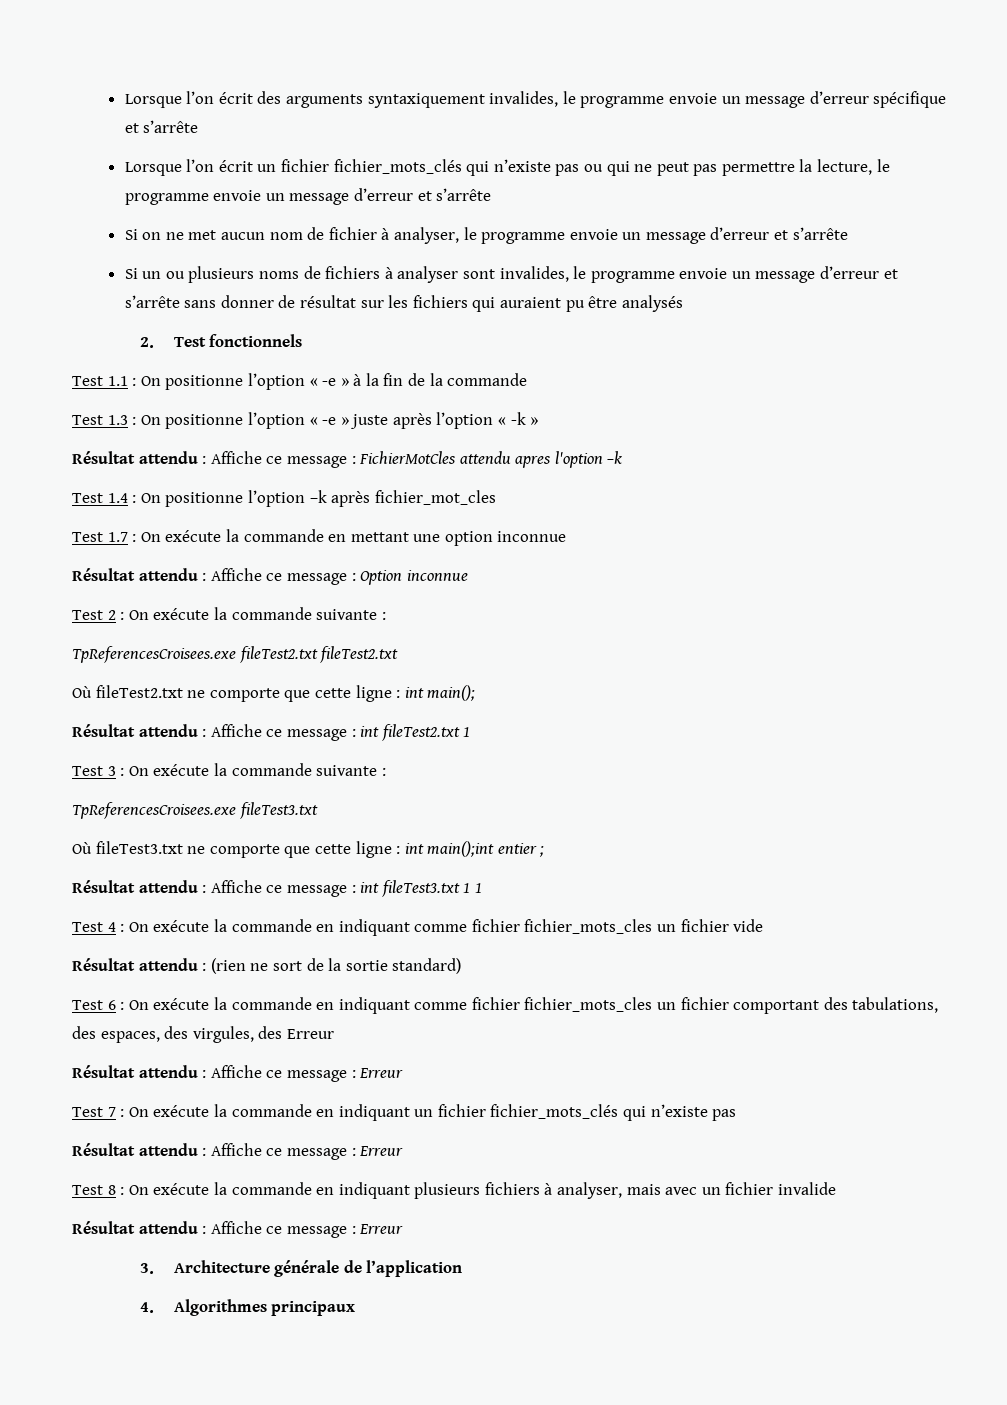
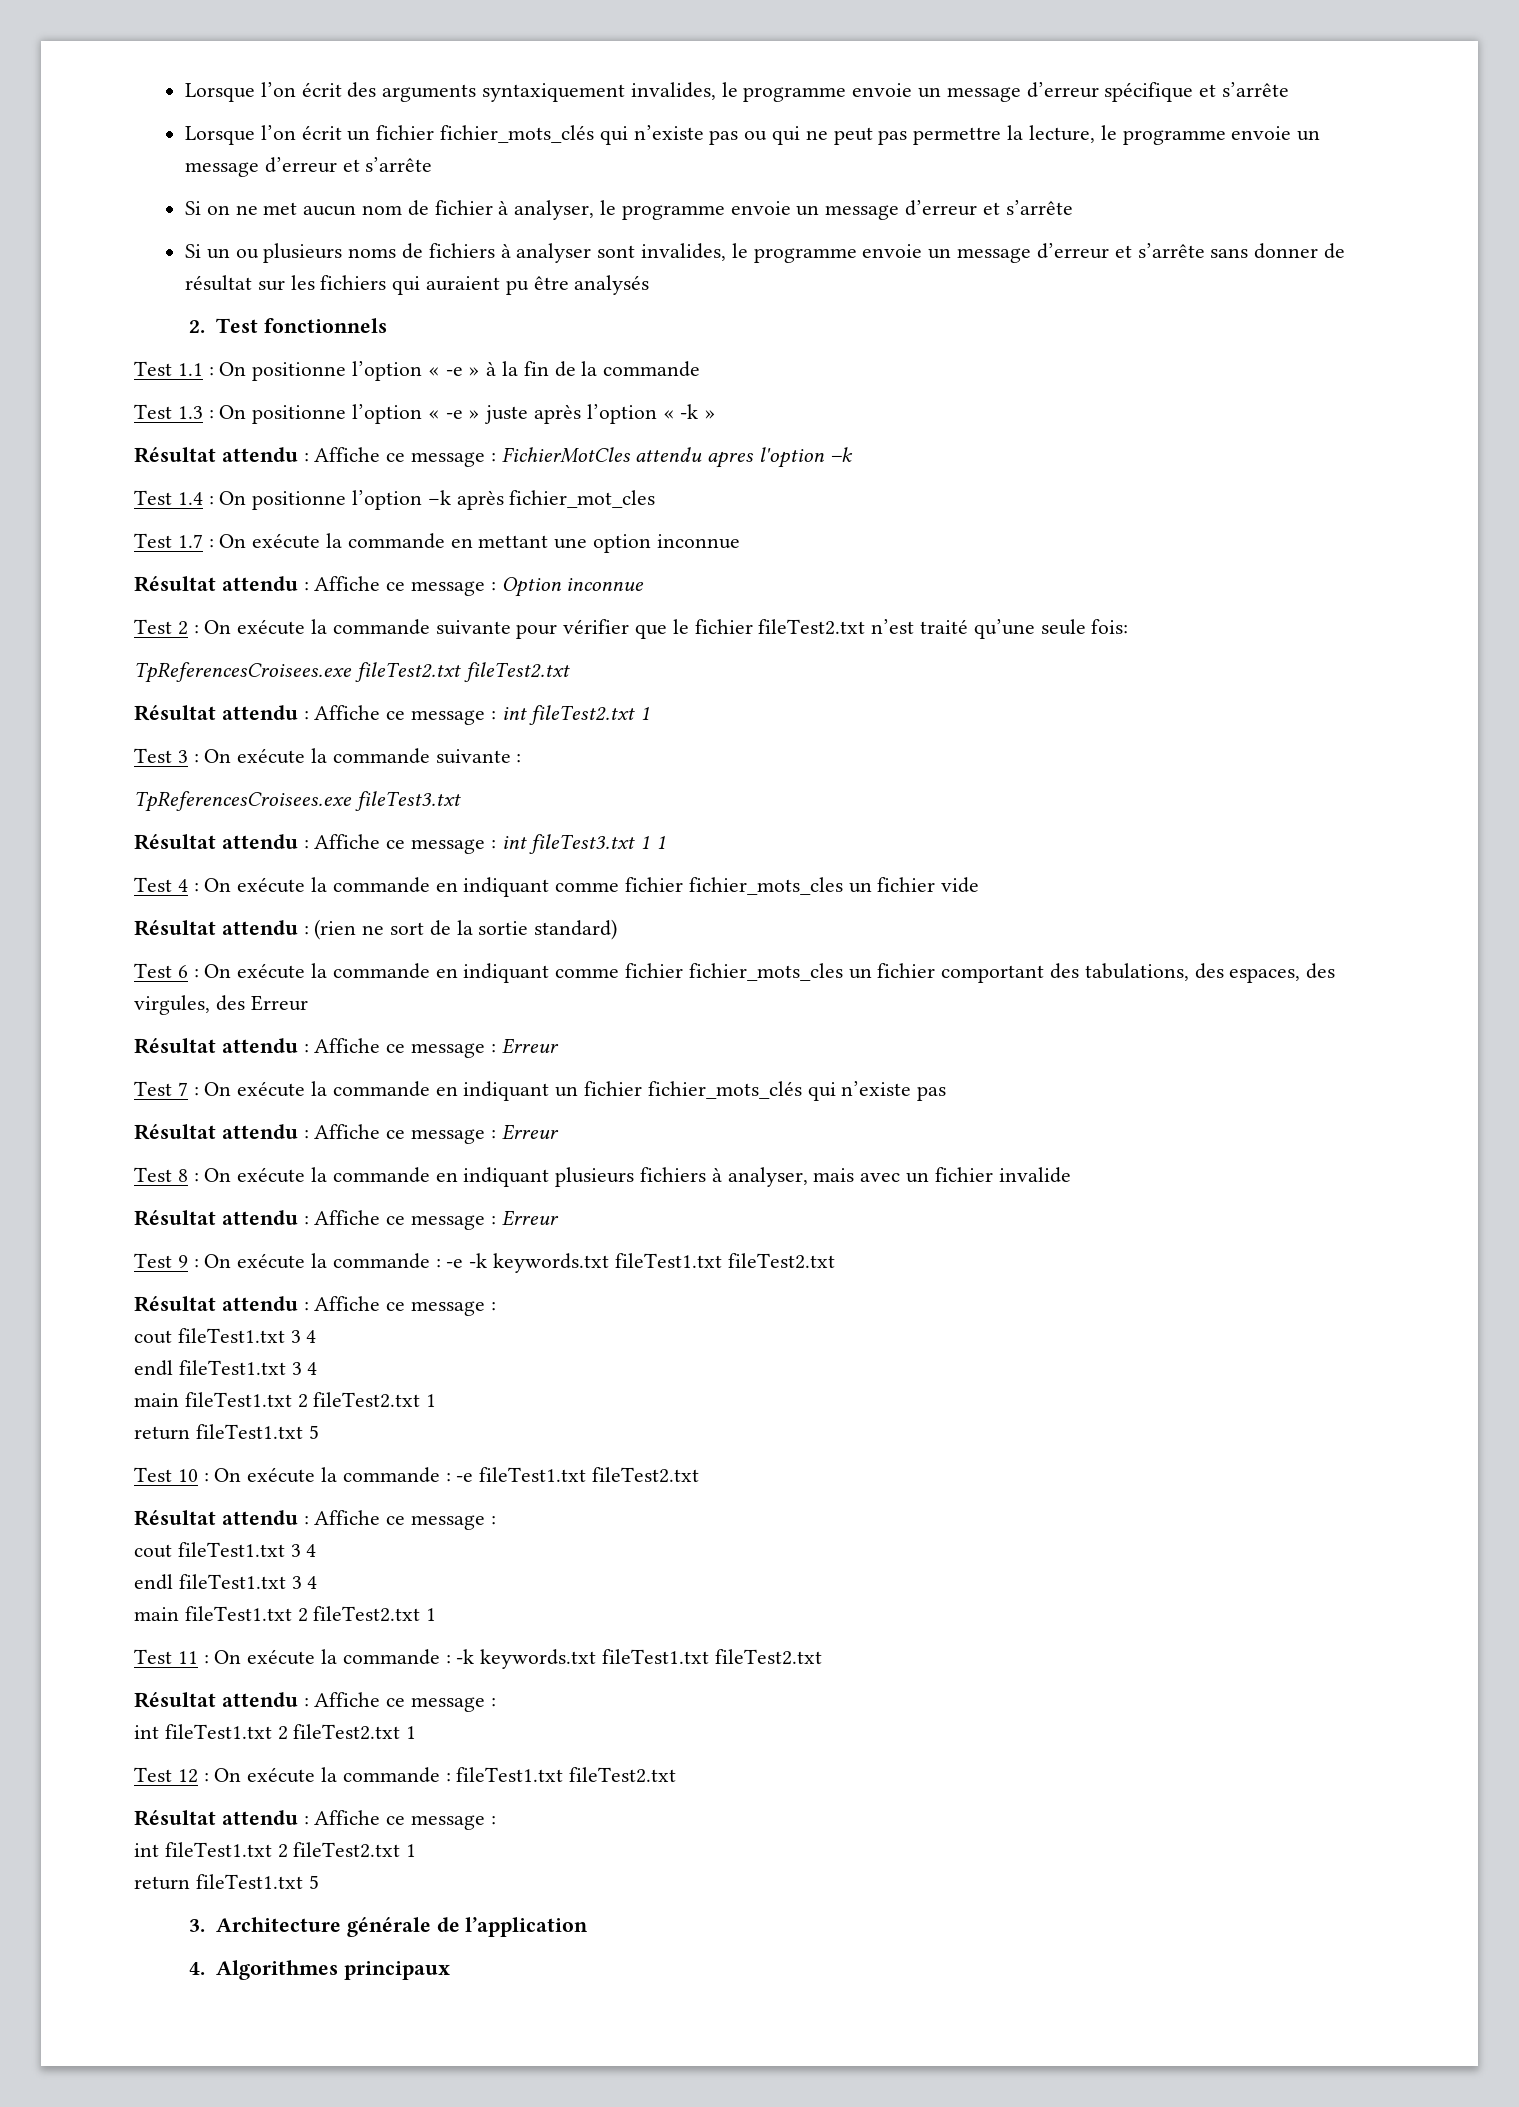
- Test 2 : On exécute la commande suivante :
+ Test 2 : On exécute la commande suivante pour vérifier que le fichier fileTest2.txt n’est traité qu’une seule fois:
  TpReferencesCroisees.exe fileTest2.txt fileTest2.txt
- Où fileTest2.txt ne comporte que cette ligne : int main();
- Où fileTest3.txt ne comporte que cette ligne : int main();int entier ;
+ Test 9 : On exécute la commande : -e -k keywords.txt fileTest1.txt fileTest2.txt
+ Résultat attendu : Affiche ce message :
+ cout fileTest1.txt 3 4
+ endl fileTest1.txt 3 4
+ main fileTest1.txt 2 fileTest2.txt 1
+ return fileTest1.txt 5
+ Test 10 : On exécute la commande : -e fileTest1.txt fileTest2.txt
+ Résultat attendu : Affiche ce message :
+ cout fileTest1.txt 3 4
+ endl fileTest1.txt 3 4
+ main fileTest1.txt 2 fileTest2.txt 1
+ Test 11 : On exécute la commande : -k keywords.txt fileTest1.txt fileTest2.txt
+ Résultat attendu : Affiche ce message :
+ int fileTest1.txt 2 fileTest2.txt 1
+ Test 12 : On exécute la commande : fileTest1.txt fileTest2.txt
+ Résultat attendu : Affiche ce message :
+ int fileTest1.txt 2 fileTest2.txt 1
+ return fileTest1.txt 5

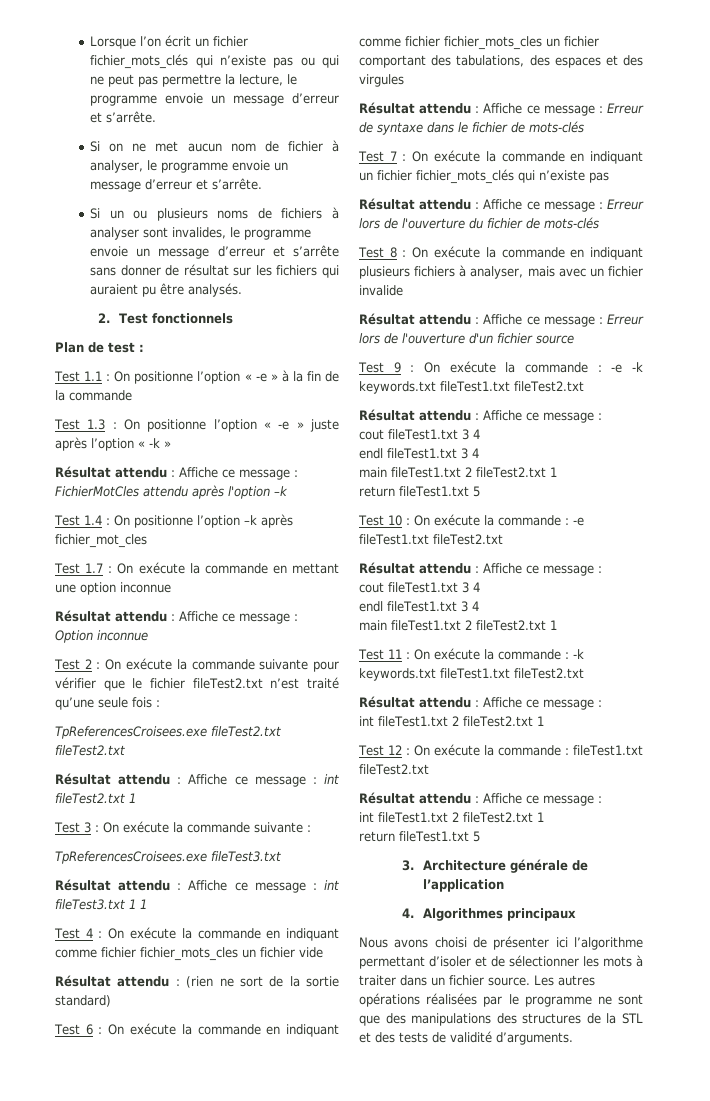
- Lorsque l’on écrit des arguments syntaxiquement invalides, le programme envoie un message d’erreur spécifique et s’arrête
- Lorsque l’on écrit un fichier fichier_mots_clés qui n’existe pas ou qui ne peut pas permettre la lecture, le programme envoie un message d’erreur et s’arrête
+ Lorsque l’on écrit un fichier fichier_mots_clés qui n’existe pas ou qui ne peut pas permettre la lecture, le programme envoie un message d’erreur et s’arrête.
- Si on ne met aucun nom de fichier à analyser, le programme envoie un message d’erreur et s’arrête
+ Si on ne met aucun nom de fichier à analyser, le programme envoie un message d’erreur et s’arrête.
- Si un ou plusieurs noms de fichiers à analyser sont invalides, le programme envoie un message d’erreur et s’arrête sans donner de résultat sur les fichiers qui auraient pu être analysés
+ Si un ou plusieurs noms de fichiers à analyser sont invalides, le programme envoie un message d’erreur et s’arrête sans donner de résultat sur les fichiers qui auraient pu être analysés.
+ Plan de test :
- Résultat attendu : Affiche ce message : FichierMotCles attendu apres l'option –k
+ Résultat attendu : Affiche ce message : FichierMotCles attendu après l'option –k
- Test 2 : On exécute la commande suivante pour vérifier que le fichier fileTest2.txt n’est traité qu’une seule fois:
+ Test 2 : On exécute la commande suivante pour vérifier que le fichier fileTest2.txt n’est traité qu’une seule fois :
- Test 6 : On exécute la commande en indiquant comme fichier fichier_mots_cles un fichier comportant des tabulations, des espaces, des virgules, des Erreur
- Résultat attendu : Affiche ce message : Erreur
+ Test 6 : On exécute la commande en indiquant comme fichier fichier_mots_cles un fichier comportant des tabulations, des espaces et des virgules
+ Résultat attendu : Affiche ce message : Erreur de syntaxe dans le fichier de mots-clés
  Test 7 : On exécute la commande en indiquant un fichier fichier_mots_clés qui n’existe pas
- Résultat attendu : Affiche ce message : Erreur
+ Résultat attendu : Affiche ce message : Erreur lors de l'ouverture du fichier de mots-clés
  Test 8 : On exécute la commande en indiquant plusieurs fichiers à analyser, mais avec un fichier invalide
- Résultat attendu : Affiche ce message : Erreur
+ Résultat attendu : Affiche ce message : Erreur lors de l'ouverture d'un fichier source
+ Nous avons choisi de présenter ici l’algorithme permettant d’isoler et de sélectionner les mots à traiter dans un fichier source. Les autres opérations réalisées par le programme ne sont que des manipulations des structures de la STL et des tests de validité d’arguments.

